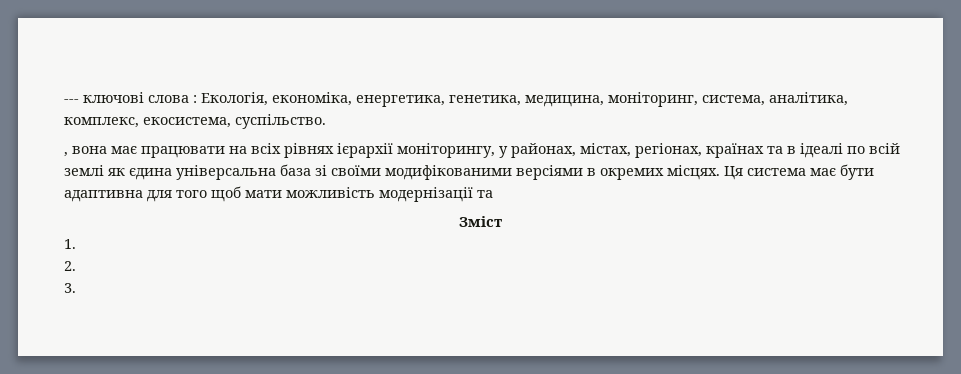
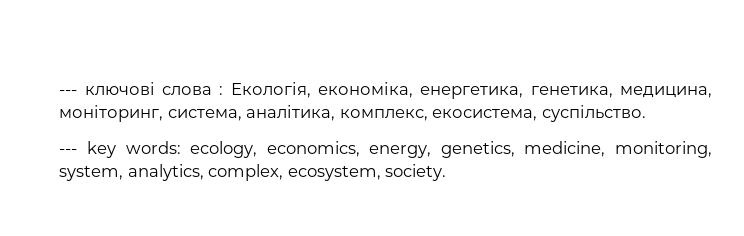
- , вона має працювати на всіх рівнях ієрархії моніторингу, у районах, містах, регіонах, країнах та в ідеалі по всій землі як єдина універсальна база зі своїми модифікованими версіями в окремих місцях. Ця система має бути адаптивна для того щоб мати можливість модернізації та
- Зміст
- 1.
- 2.
- 3.
+ --- key words: ecology, economics, energy, genetics, medicine, monitoring, system, analytics, complex, ecosystem, society.

